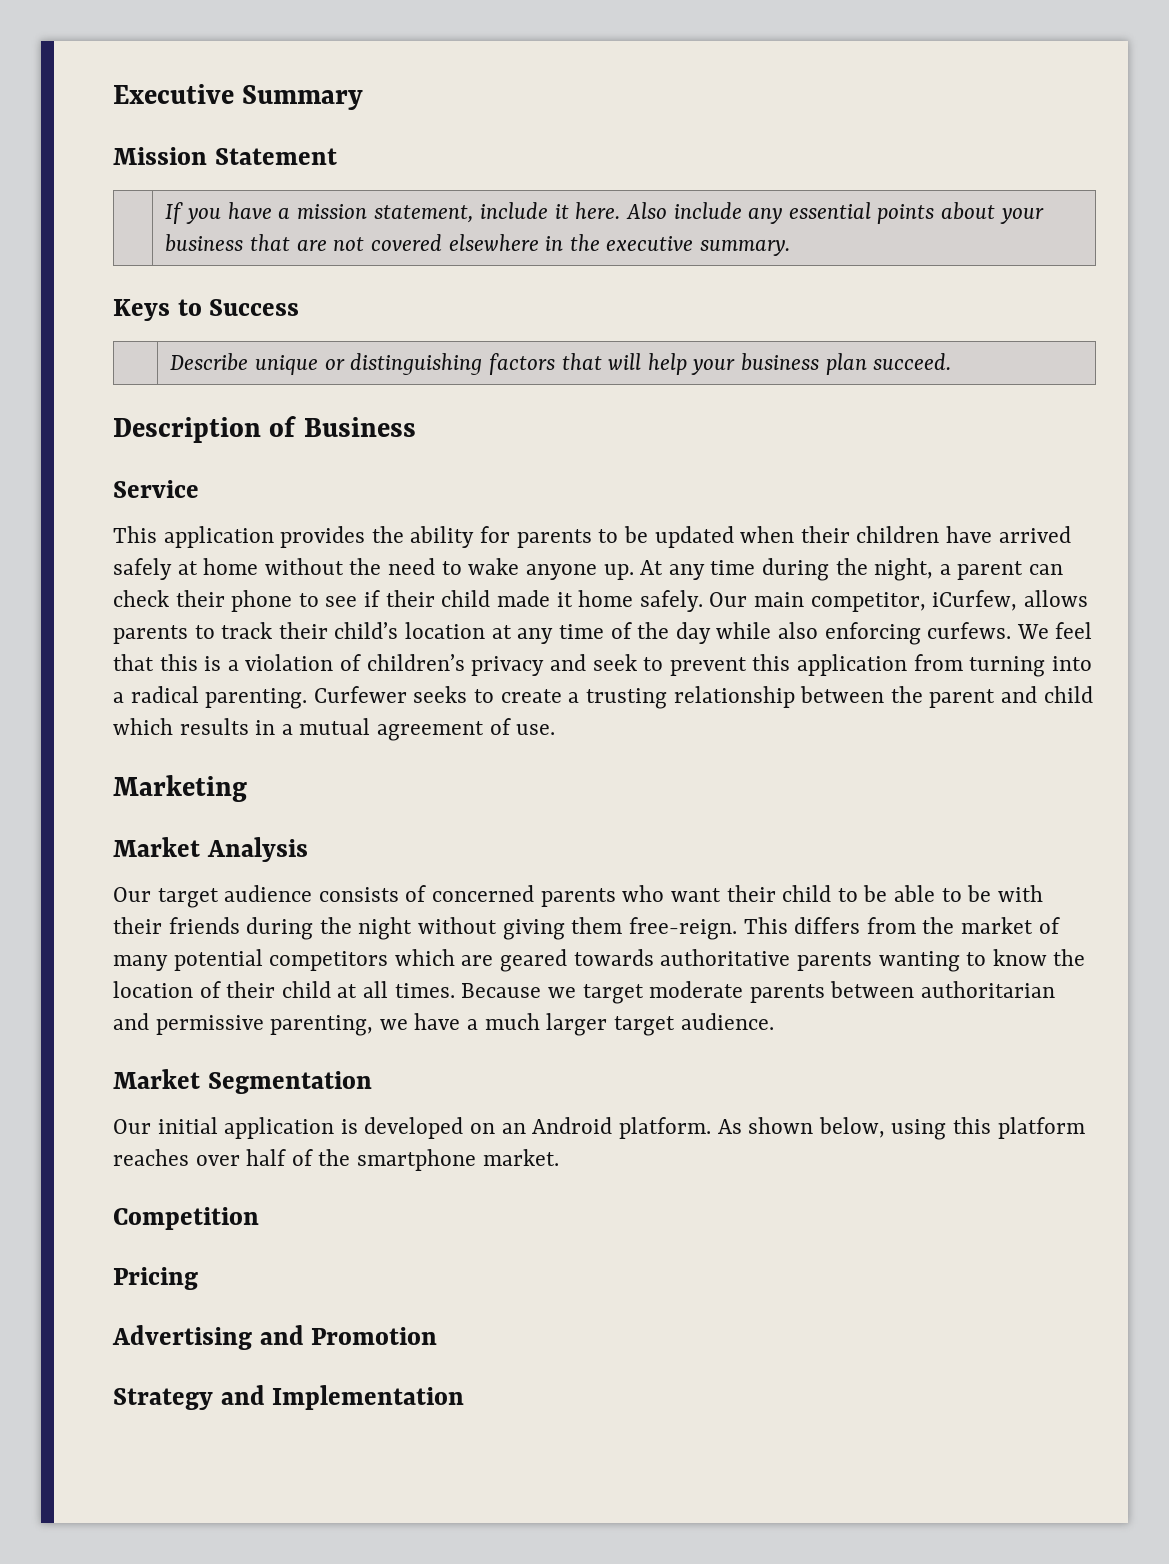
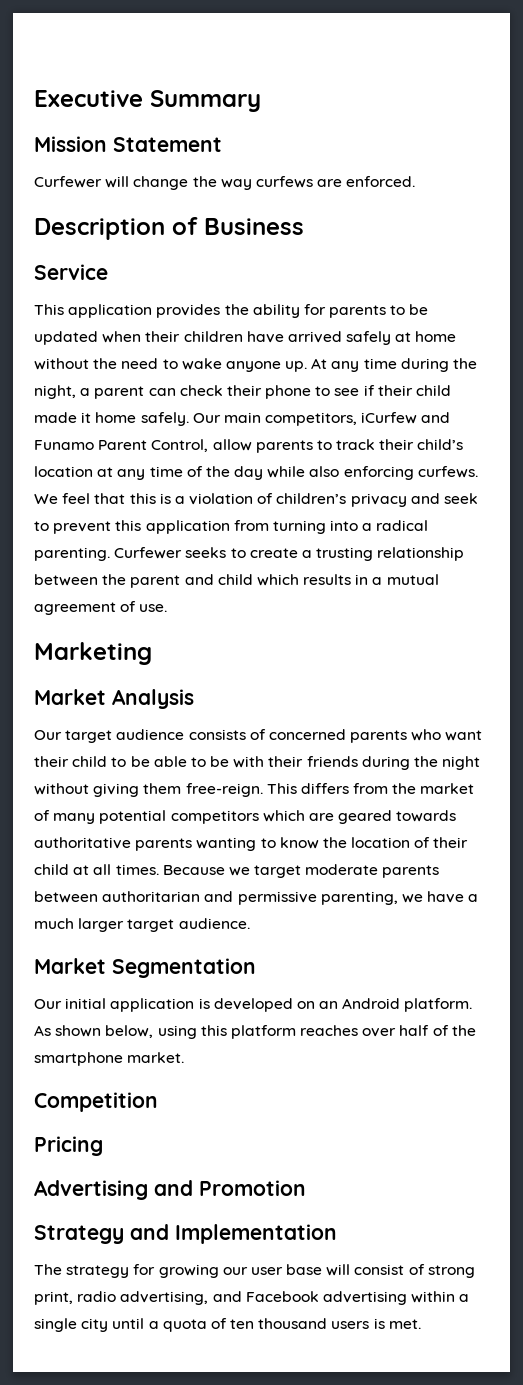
- | If you have a mission statement, include it here. Also include any essential points about your business that are not covered elsewhere in the executive summary.
- Keys to Success
- | Describe unique or distinguishing factors that will help your business plan succeed.
+ Curfewer will change the way curfews are enforced.
- Our main competitor, iCurfew, allows parents to track their child’s location at any time of the day while also enforcing curfews.
+ Our main competitors, iCurfew and Funamo Parent Control, allow parents to track their child’s location at any time of the day while also enforcing curfews.
+ The strategy for growing our user base will consist of strong print, radio advertising, and Facebook advertising within a single city until a quota of ten thousand users is met.

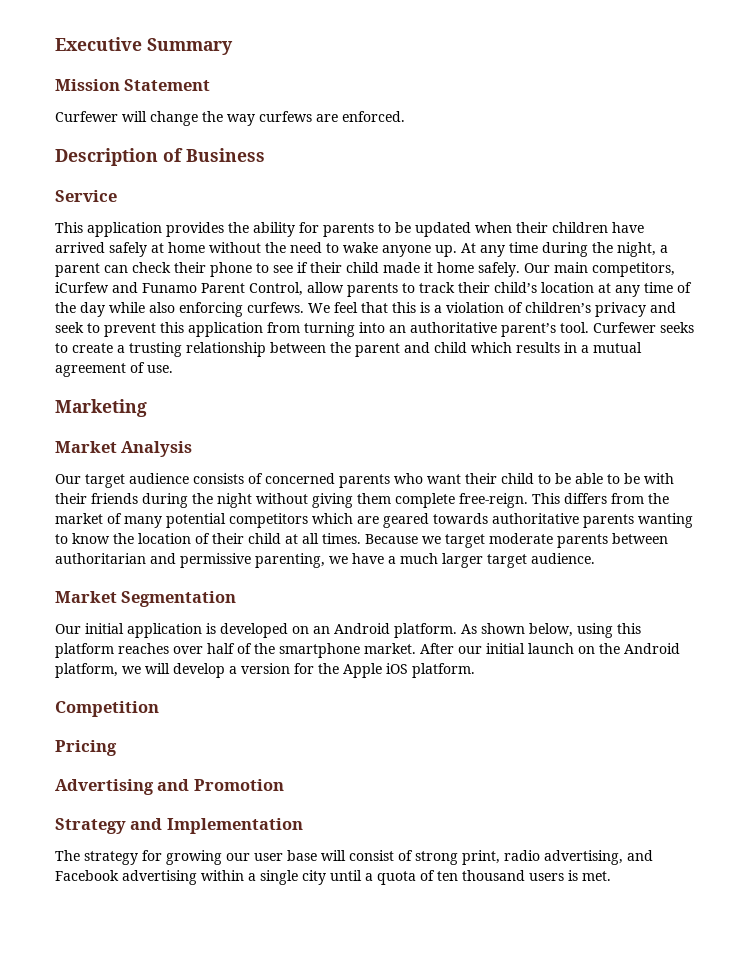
- We feel that this is a violation of children’s privacy and seek to prevent this application from turning into a radical parenting.
+ We feel that this is a violation of children’s privacy and seek to prevent this application from turning into an authoritative parent’s tool.
- Our target audience consists of concerned parents who want their child to be able to be with their friends during the night without giving them free-reign.
+ Our target audience consists of concerned parents who want their child to be able to be with their friends during the night without giving them complete free-reign.
+ After our initial launch on the Android platform, we will develop a version for the Apple iOS platform.

